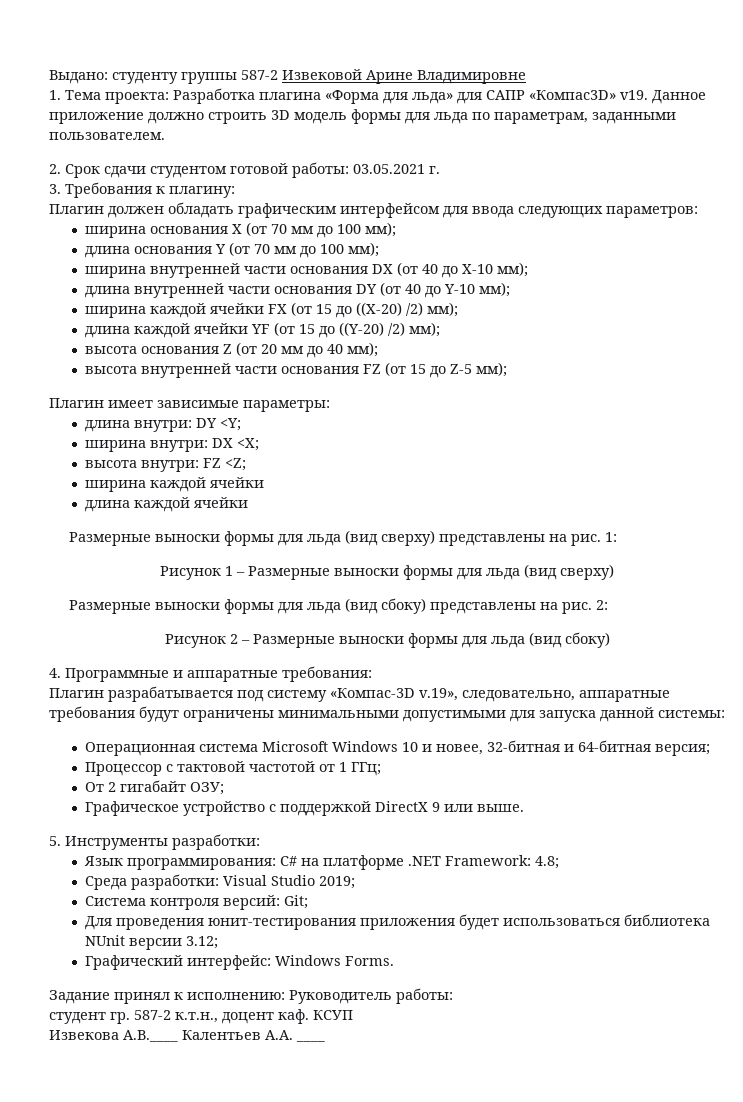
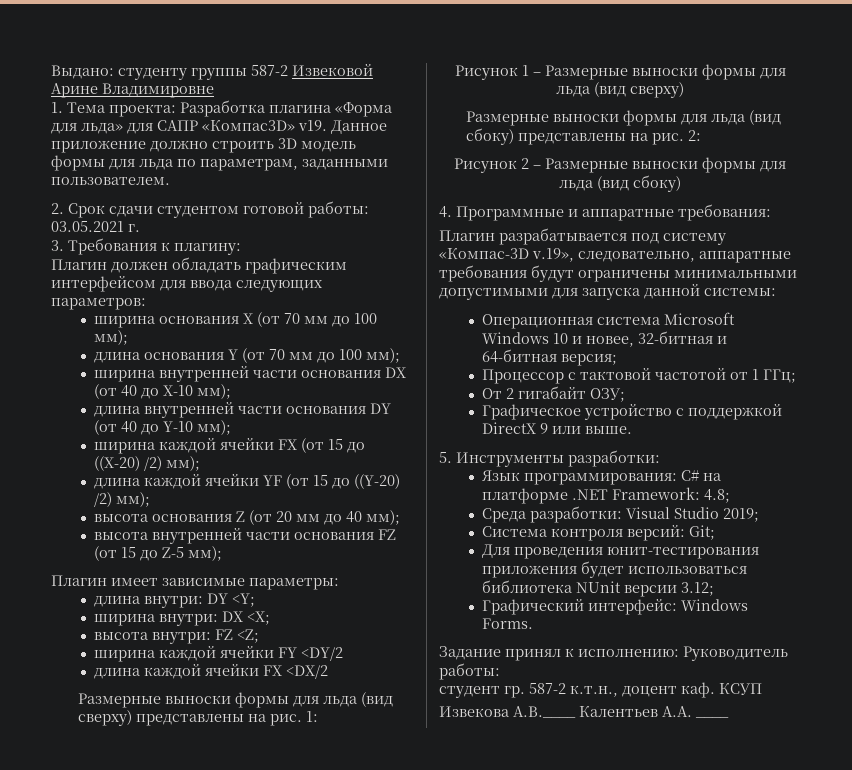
  высота внутри: FZ <Z;
- ширина каждой ячейки
- длина каждой ячейки
+ ширина каждой ячейки FY <DY/2
+ длина каждой ячейки FX <DX/2

